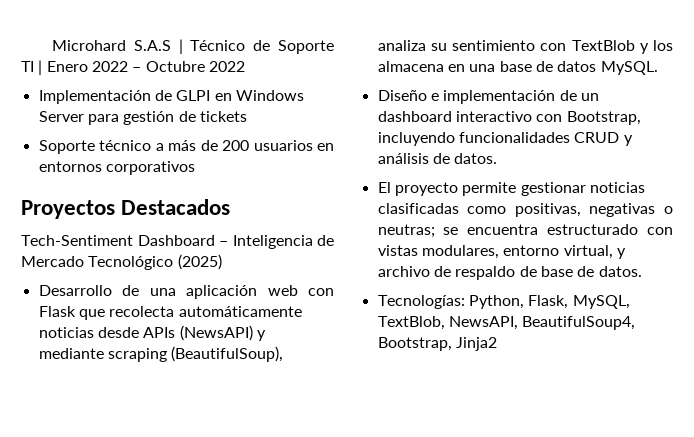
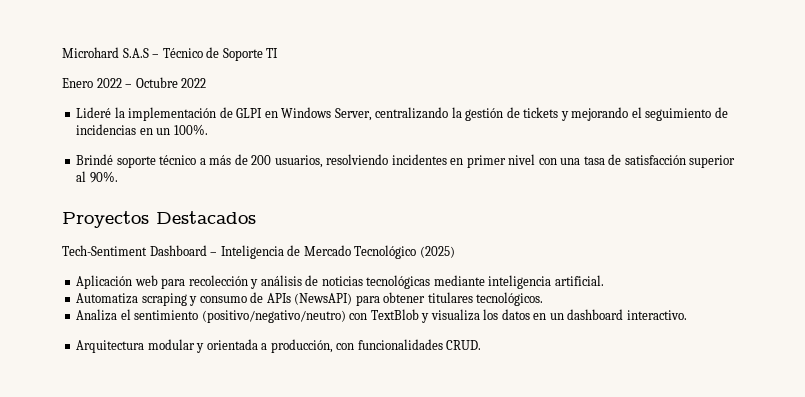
- Microhard S.A.S | Técnico de Soporte TI | Enero 2022 – Octubre 2022
+ Microhard S.A.S – Técnico de Soporte TI
+ Enero 2022 – Octubre 2022
- Implementación de GLPI en Windows Server para gestión de tickets
- Soporte técnico a más de 200 usuarios en entornos corporativos
+ Lideré la implementación de GLPI en Windows Server, centralizando la gestión de tickets y mejorando el seguimiento de incidencias en un 100%.
+ Brindé soporte técnico a más de 200 usuarios, resolviendo incidentes en primer nivel con una tasa de satisfacción superior al 90%.
- Desarrollo de una aplicación web con Flask que recolecta automáticamente noticias desde APIs (NewsAPI) y mediante scraping (BeautifulSoup), analiza su sentimiento con TextBlob y los almacena en una base de datos MySQL.
- Diseño e implementación de un dashboard interactivo con Bootstrap, incluyendo funcionalidades CRUD y análisis de datos.
- El proyecto permite gestionar noticias clasificadas como positivas, negativas o neutras; se encuentra estructurado con vistas modulares, entorno virtual, y archivo de respaldo de base de datos.
- Tecnologías: Python, Flask, MySQL, TextBlob, NewsAPI, BeautifulSoup4, Bootstrap, Jinja2
+ Aplicación web para recolección y análisis de noticias tecnológicas mediante inteligencia artificial.
+ Automatiza scraping y consumo de APIs (NewsAPI) para obtener titulares tecnológicos.
+ Analiza el sentimiento (positivo/negativo/neutro) con TextBlob y visualiza los datos en un dashboard interactivo.
+ Arquitectura modular y orientada a producción, con funcionalidades CRUD.

